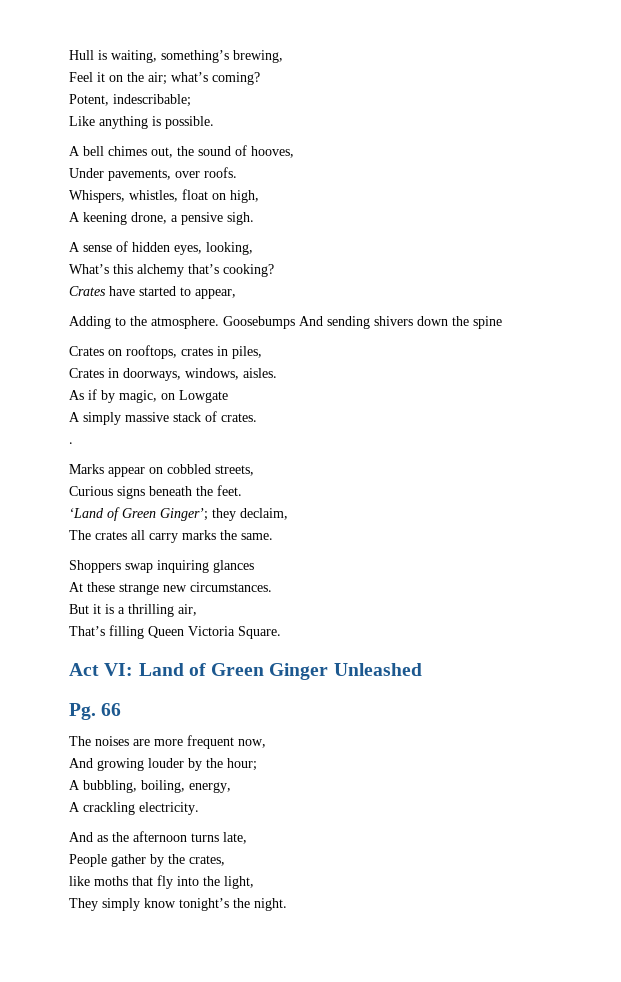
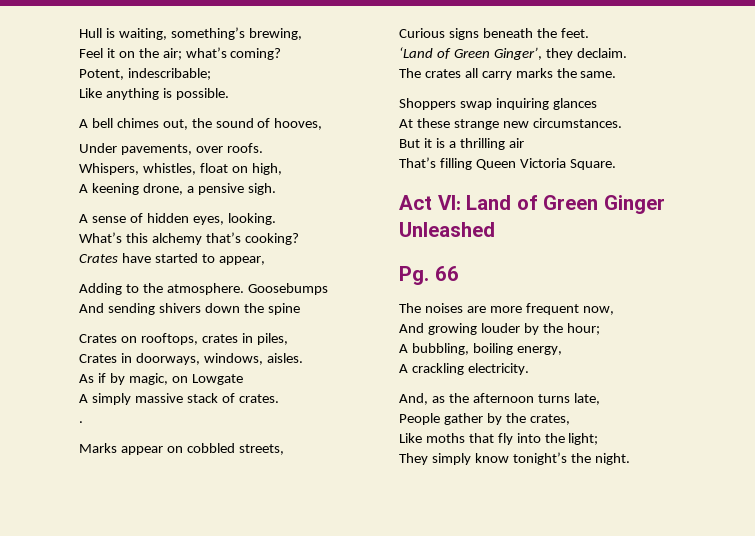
- A sense of hidden eyes, looking,
+ A sense of hidden eyes, looking.
- ‘Land of Green Ginger’; they declaim,
+ ‘Land of Green Ginger’, they declaim.
- But it is a thrilling air,
+ But it is a thrilling air
- A bubbling, boiling, energy,
+ A bubbling, boiling energy,
- And as the afternoon turns late,
+ And, as the afternoon turns late,
- like moths that fly into the light,
+ Like moths that fly into the light;

